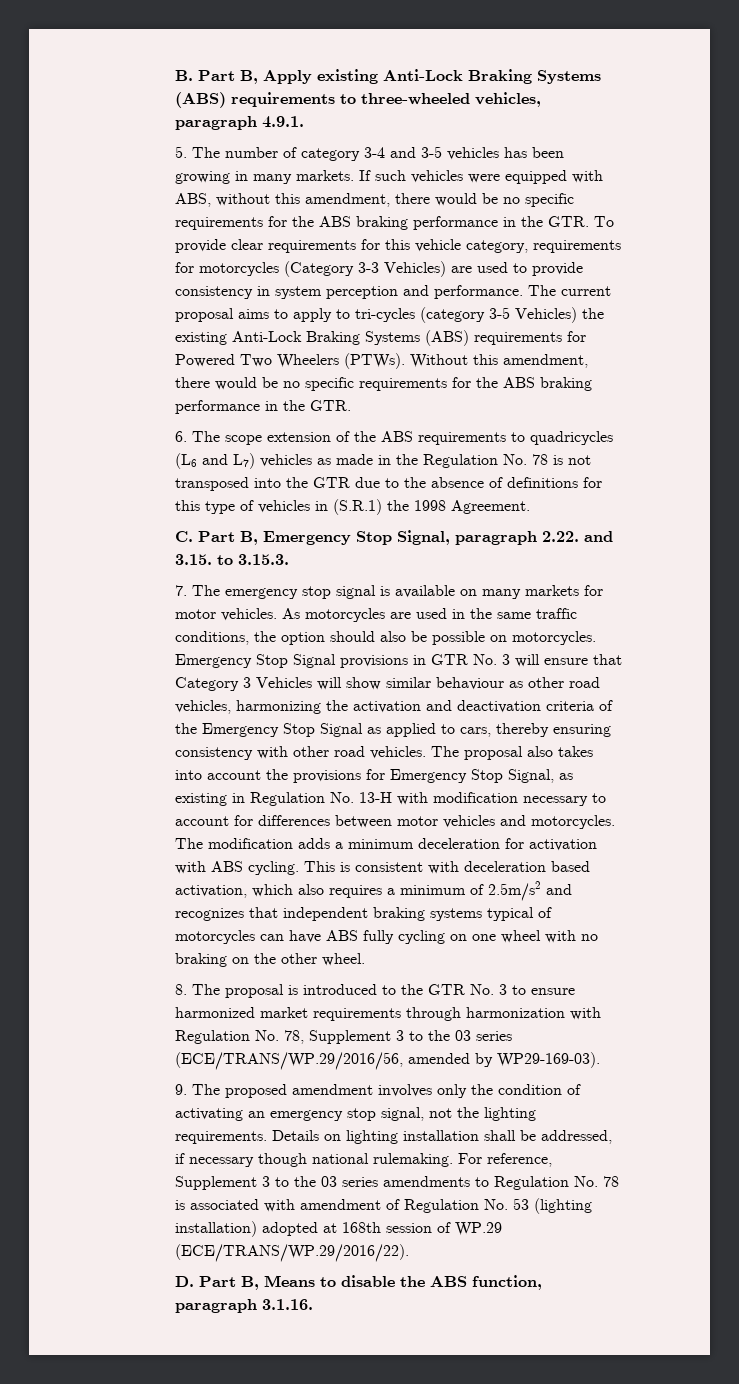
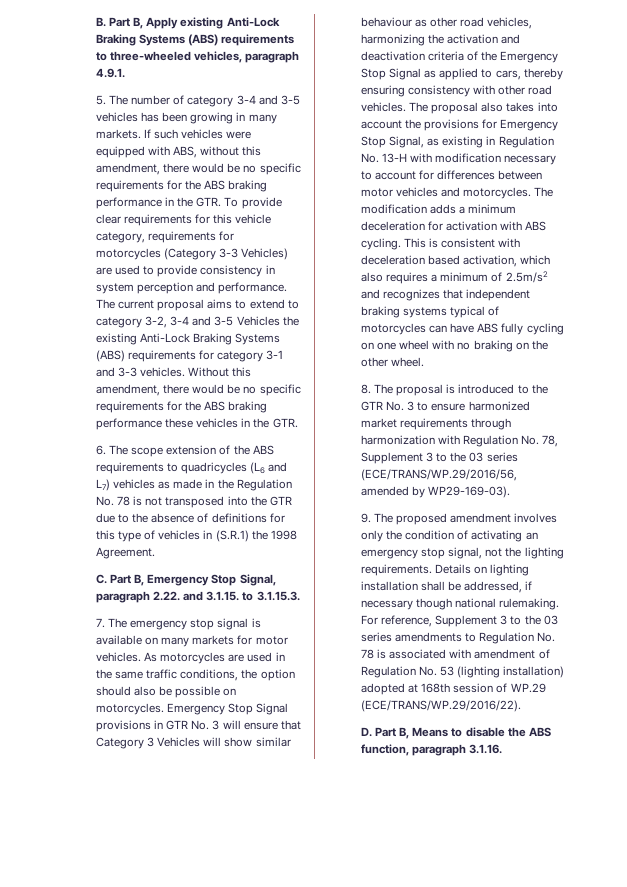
- The current proposal aims to apply to tri-cycles (category 3-5 Vehicles) the existing Anti-Lock Braking Systems (ABS) requirements for Powered Two Wheelers (PTWs).
+ The current proposal aims to extend to category 3-2, 3-4 and 3-5 Vehicles the existing Anti-Lock Braking Systems (ABS) requirements for category 3-1 and 3-3 vehicles.
- Without this amendment, there would be no specific requirements for the ABS braking performance in the GTR.
+ Without this amendment, there would be no specific requirements for the ABS braking performance these vehicles in the GTR.
- C. Part B, Emergency Stop Signal, paragraph 2.22. and 3.15. to 3.15.3.
+ C. Part B, Emergency Stop Signal, paragraph 2.22. and 3.1.15. to 3.1.15.3.

